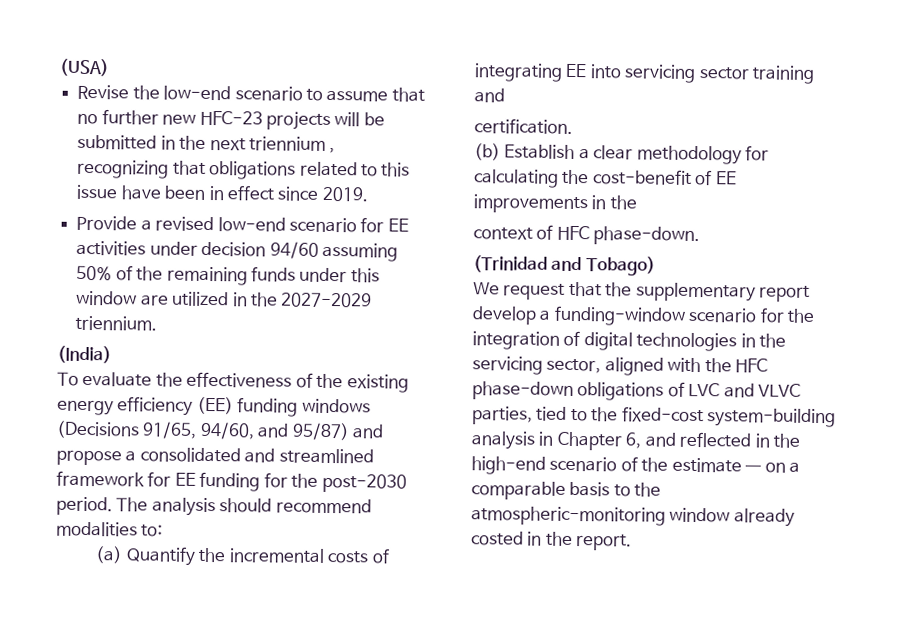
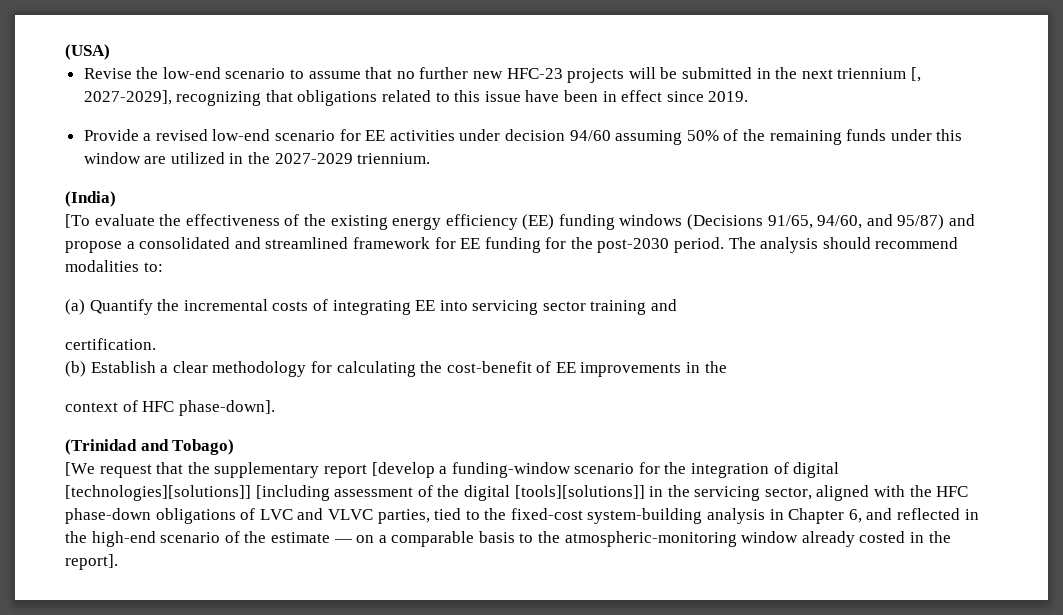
- Revise the low-end scenario to assume that no further new HFC-23 projects will be submitted in the next triennium , recognizing that obligations related to this issue have been in effect since 2019.
+ Revise the low-end scenario to assume that no further new HFC-23 projects will be submitted in the next triennium [, 2027-2029], recognizing that obligations related to this issue have been in effect since 2019.
- To evaluate the effectiveness of the existing energy efficiency (EE) funding windows (Decisions 91/65, 94/60, and 95/87) and propose a consolidated and streamlined framework for EE funding for the post-2030 period.
+ [To evaluate the effectiveness of the existing energy efficiency (EE) funding windows (Decisions 91/65, 94/60, and 95/87) and propose a consolidated and streamlined framework for EE funding for the post-2030 period.
- context of HFC phase-down.
+ context of HFC phase-down].
- We request that the supplementary report develop a funding-window scenario for the integration of digital technologies in the servicing sector, aligned with the HFC phase-down obligations of LVC and VLVC parties, tied to the fixed-cost system-building analysis in Chapter 6, and reflected in the high-end scenario of the estimate — on a comparable basis to the atmospheric-monitoring window already costed in the report.
+ [We request that the supplementary report [develop a funding-window scenario for the integration of digital [technologies][solutions]] [including assessment of the digital [tools][solutions]] in the servicing sector, aligned with the HFC phase-down obligations of LVC and VLVC parties, tied to the fixed-cost system-building analysis in Chapter 6, and reflected in the high-end scenario of the estimate — on a comparable basis to the atmospheric-monitoring window already costed in the report].

